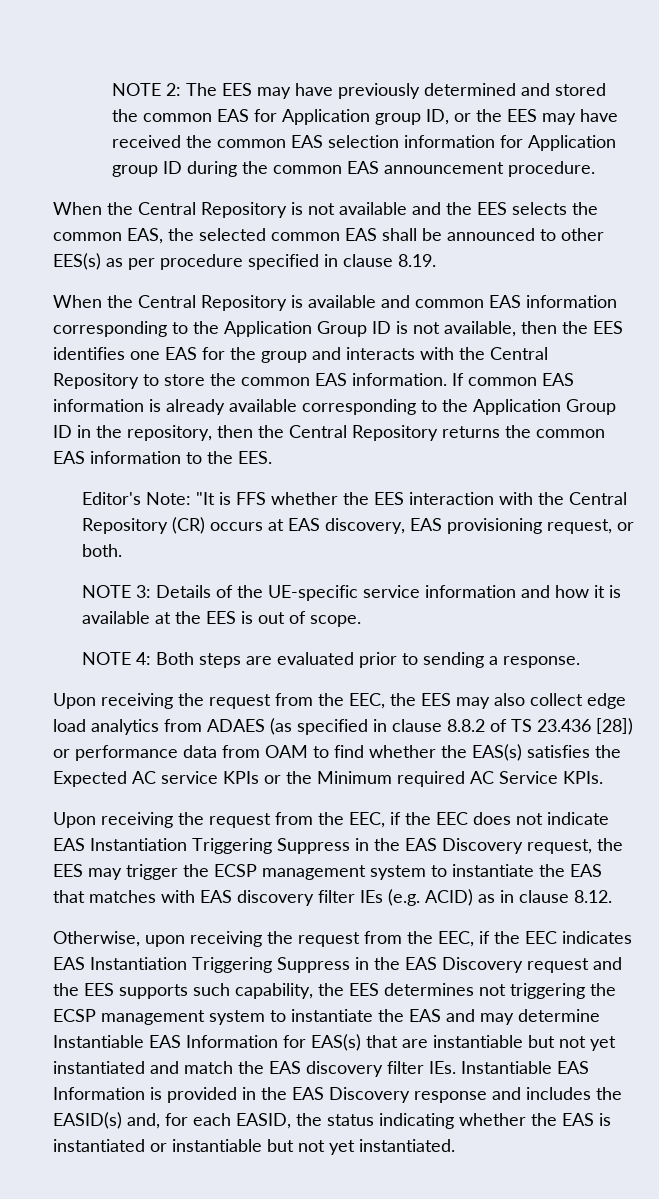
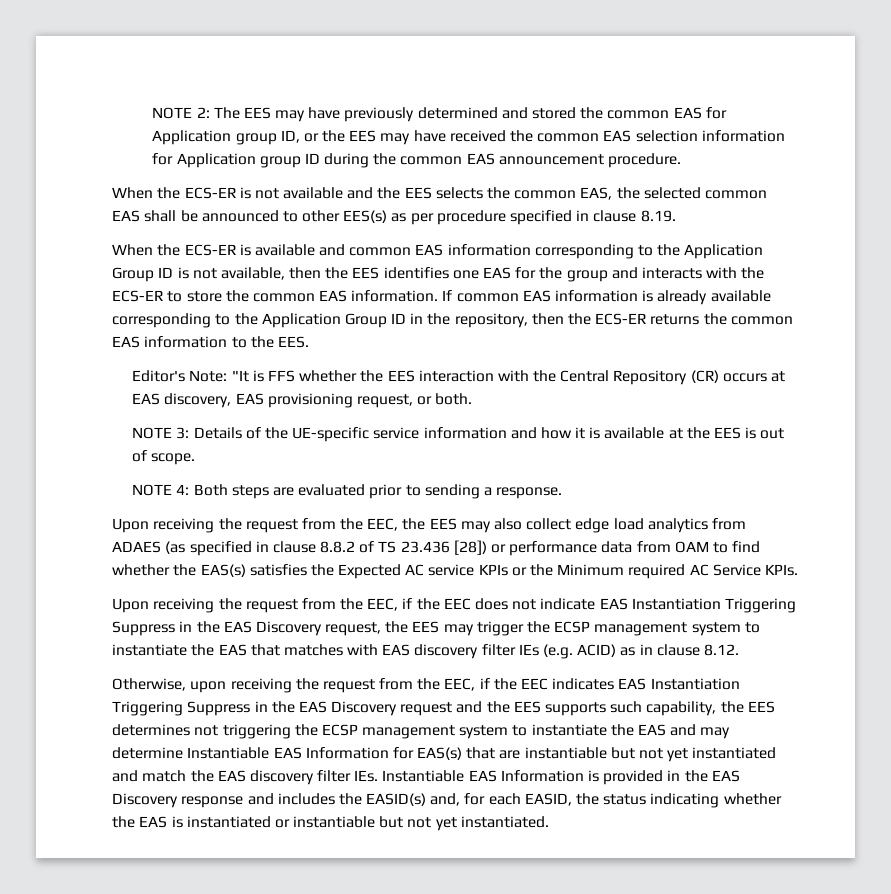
- When the Central Repository is not available and the EES selects the common EAS, the selected common EAS shall be announced to other EES(s) as per procedure specified in clause 8.19.
+ When the ECS-ER is not available and the EES selects the common EAS, the selected common EAS shall be announced to other EES(s) as per procedure specified in clause 8.19.
- When the Central Repository is available and common EAS information corresponding to the Application Group ID is not available, then the EES identifies one EAS for the group and interacts with the Central Repository to store the common EAS information.
+ When the ECS-ER is available and common EAS information corresponding to the Application Group ID is not available, then the EES identifies one EAS for the group and interacts with the ECS-ER to store the common EAS information.
- If common EAS information is already available corresponding to the Application Group ID in the repository, then the Central Repository returns the common EAS information to the EES.
+ If common EAS information is already available corresponding to the Application Group ID in the repository, then the ECS-ER returns the common EAS information to the EES.

